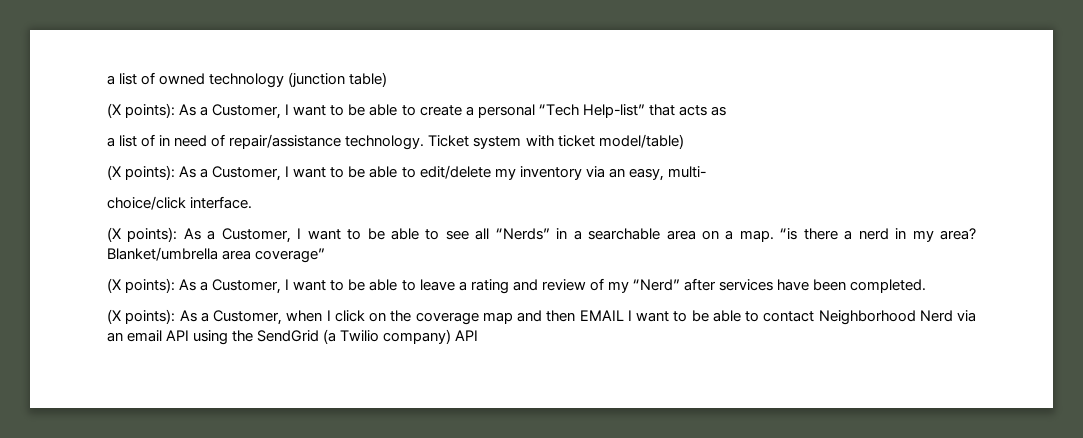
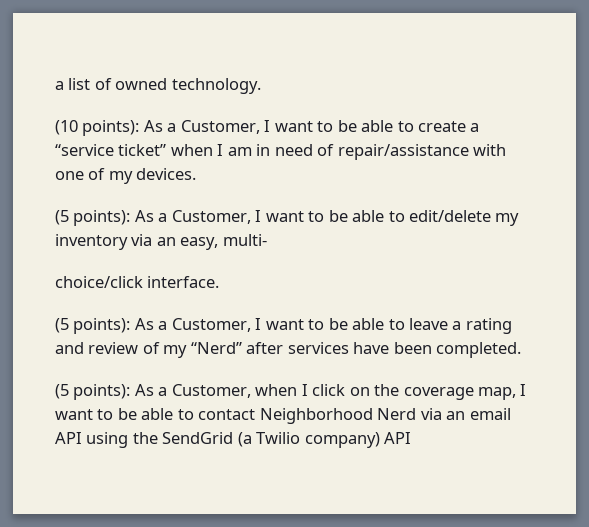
- a list of owned technology (junction table)
- (X points): As a Customer, I want to be able to create a personal “Tech Help-list” that acts as
- a list of in need of repair/assistance technology. Ticket system with ticket model/table)
- (X points): As a Customer, I want to be able to edit/delete my inventory via an easy, multi-
+ a list of owned technology.
+ (10 points): As a Customer, I want to be able to create a “service ticket” when I am in need of repair/assistance with one of my devices.
+ (5 points): As a Customer, I want to be able to edit/delete my inventory via an easy, multi-
- (X points): As a Customer, I want to be able to see all “Nerds” in a searchable area on a map. “is there a nerd in my area? Blanket/umbrella area coverage”
- (X points): As a Customer, I want to be able to leave a rating and review of my “Nerd” after services have been completed.
+ (5 points): As a Customer, I want to be able to leave a rating and review of my “Nerd” after services have been completed.
- (X points): As a Customer, when I click on the coverage map and then EMAIL I want to be able to contact Neighborhood Nerd via an email API using the SendGrid (a Twilio company) API
+ (5 points): As a Customer, when I click on the coverage map, I want to be able to contact Neighborhood Nerd via an email API using the SendGrid (a Twilio company) API

